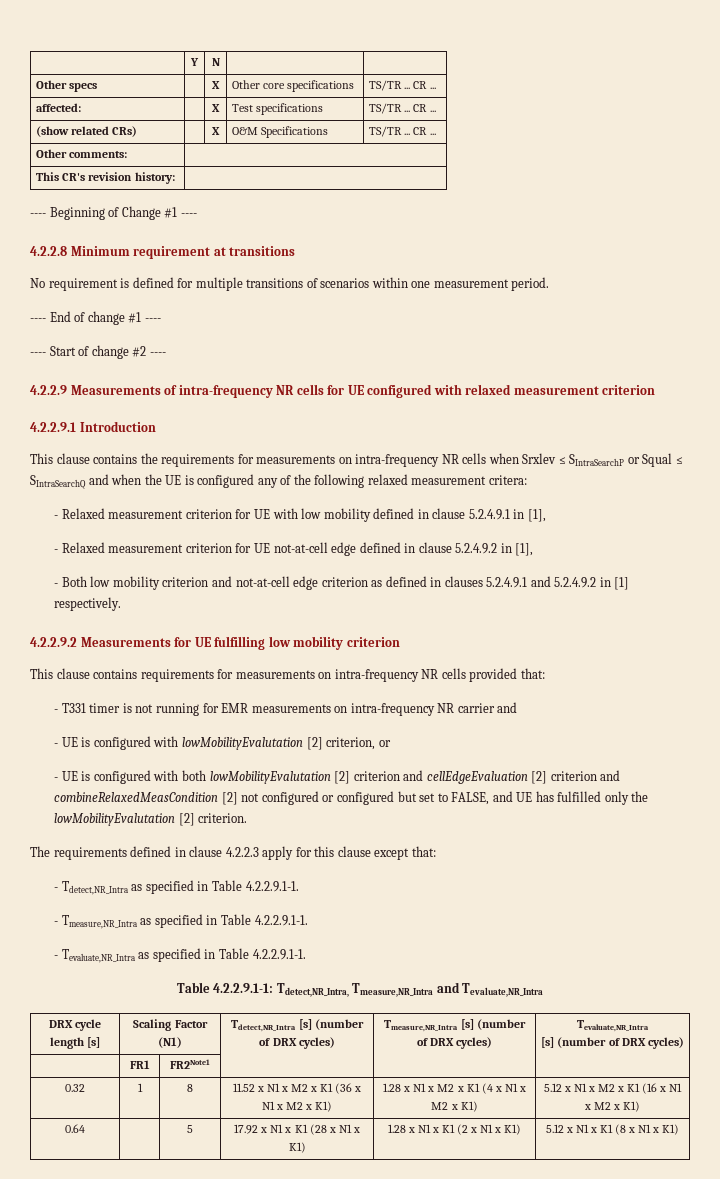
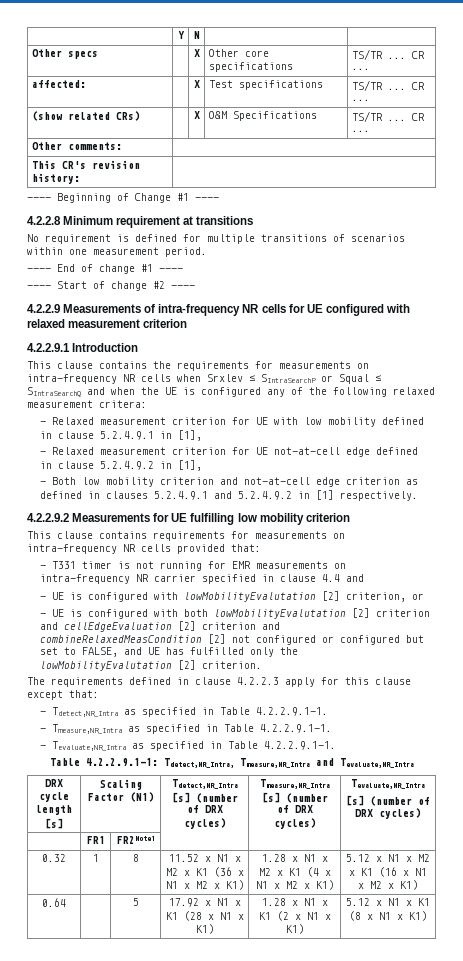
- - T331 timer is not running for EMR measurements on intra-frequency NR carrier and
+ - T331 timer is not running for EMR measurements on intra-frequency NR carrier specified in clause 4.4 and

